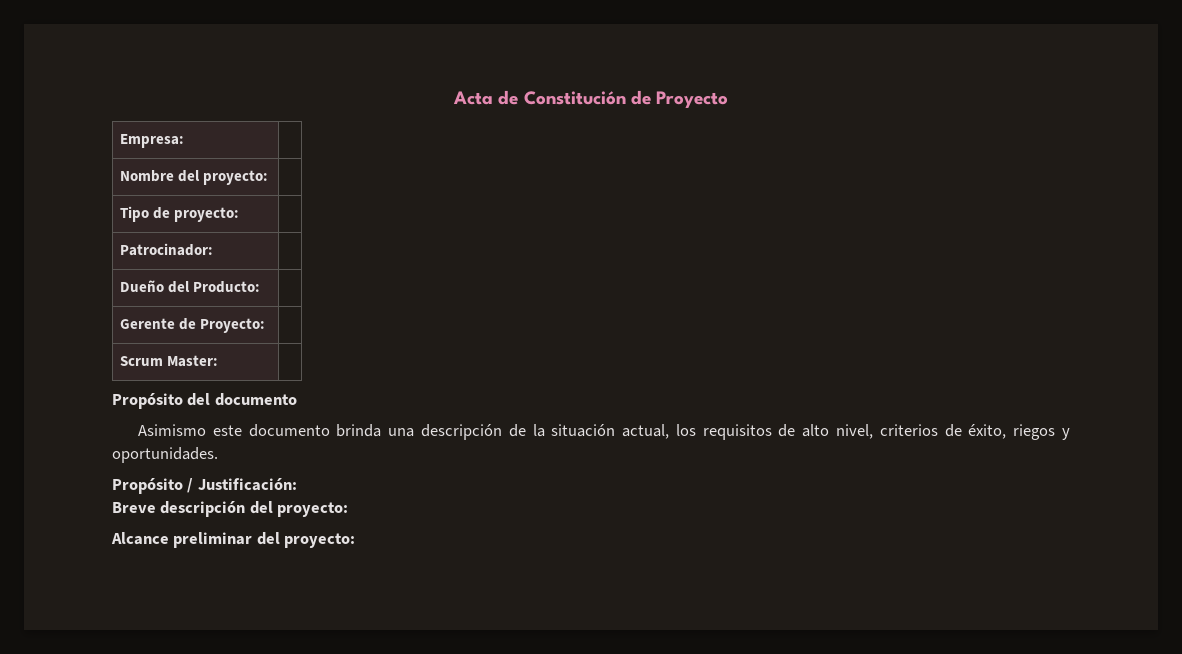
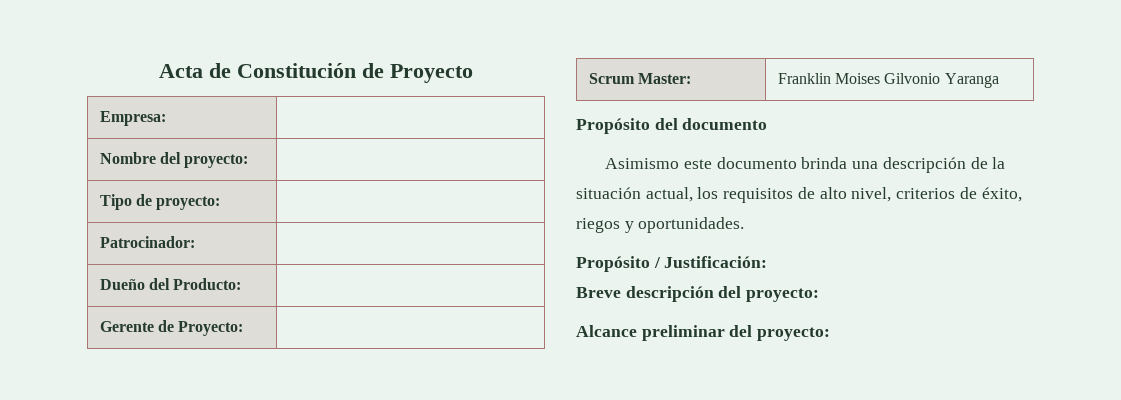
- Scrum Master: |
+ Scrum Master: | Franklin Moises Gilvonio Yaranga

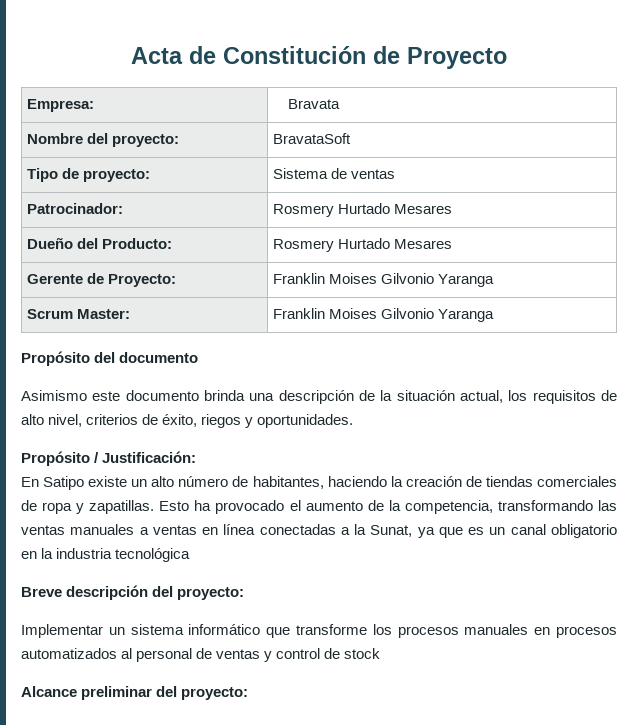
- Empresa: |
+ Empresa: | Bravata
- Nombre del proyecto: |
+ Nombre del proyecto: | BravataSoft
- Tipo de proyecto: |
- Patrocinador: |
+ Tipo de proyecto: | Sistema de ventas
+ Patrocinador: | Rosmery Hurtado Mesares
- Dueño del Producto: |
+ Dueño del Producto: | Rosmery Hurtado Mesares
- Gerente de Proyecto: |
+ Gerente de Proyecto: | Franklin Moises Gilvonio Yaranga
+ En Satipo existe un alto número de habitantes, haciendo la creación de tiendas comerciales de ropa y zapatillas. Esto ha provocado el aumento de la competencia, transformando las ventas manuales a ventas en línea conectadas a la Sunat, ya que es un canal obligatorio en la industria tecnológica
  Breve descripción del proyecto:
+ Implementar un sistema informático que transforme los procesos manuales en procesos automatizados al personal de ventas y control de stock

